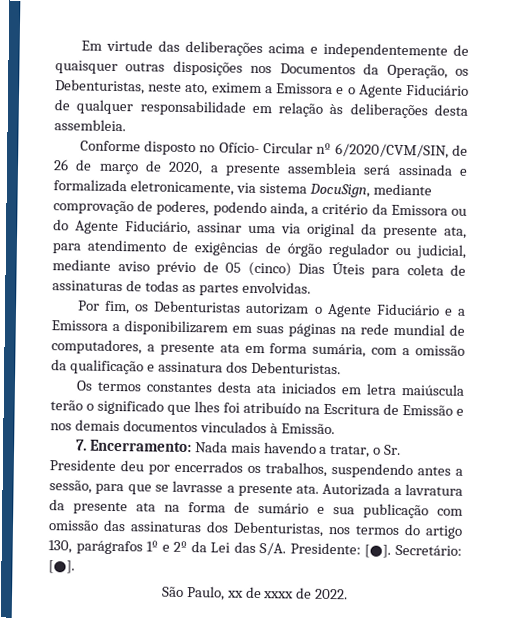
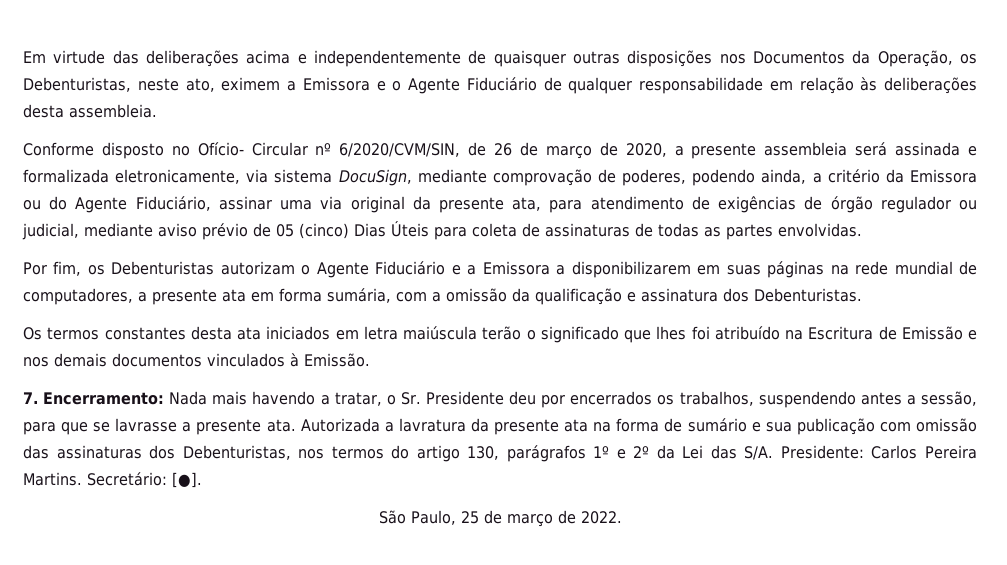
- Autorizada a lavratura da presente ata na forma de sumário e sua publicação com omissão das assinaturas dos Debenturistas, nos termos do artigo 130, parágrafos 1º e 2º da Lei das S/A. Presidente: [●].
+ Autorizada a lavratura da presente ata na forma de sumário e sua publicação com omissão das assinaturas dos Debenturistas, nos termos do artigo 130, parágrafos 1º e 2º da Lei das S/A. Presidente: Carlos Pereira Martins.
- São Paulo, xx de xxxx de 2022.
+ São Paulo, 25 de março de 2022.

